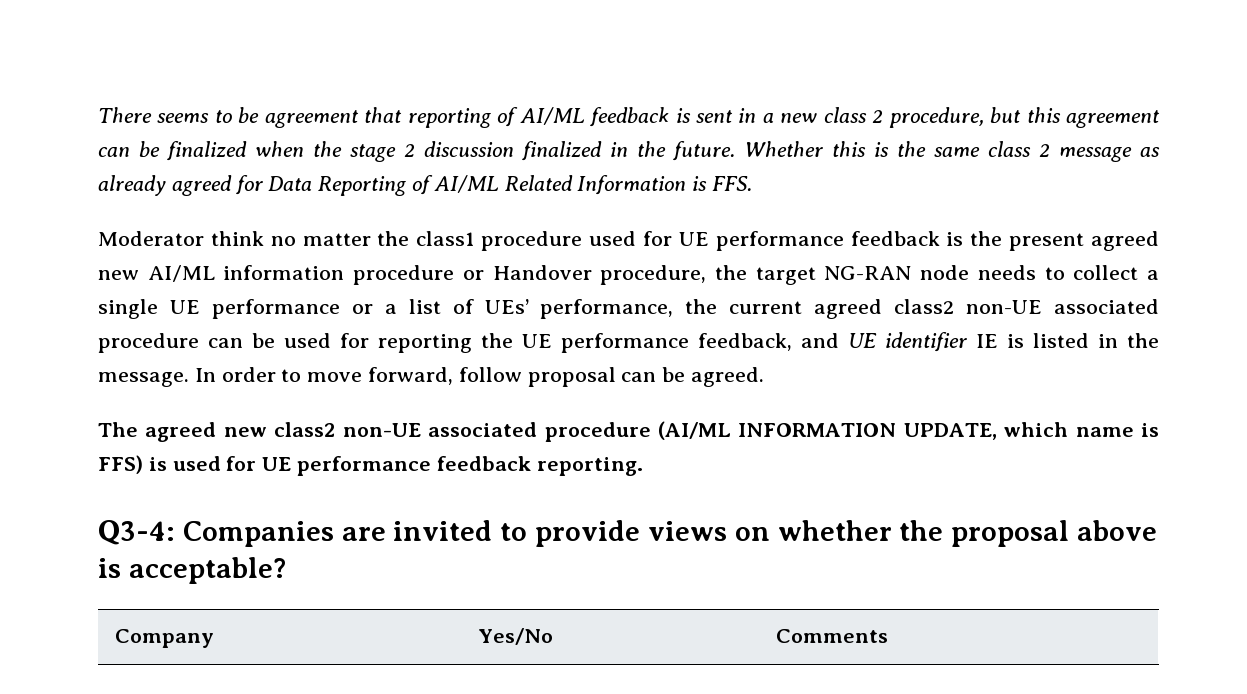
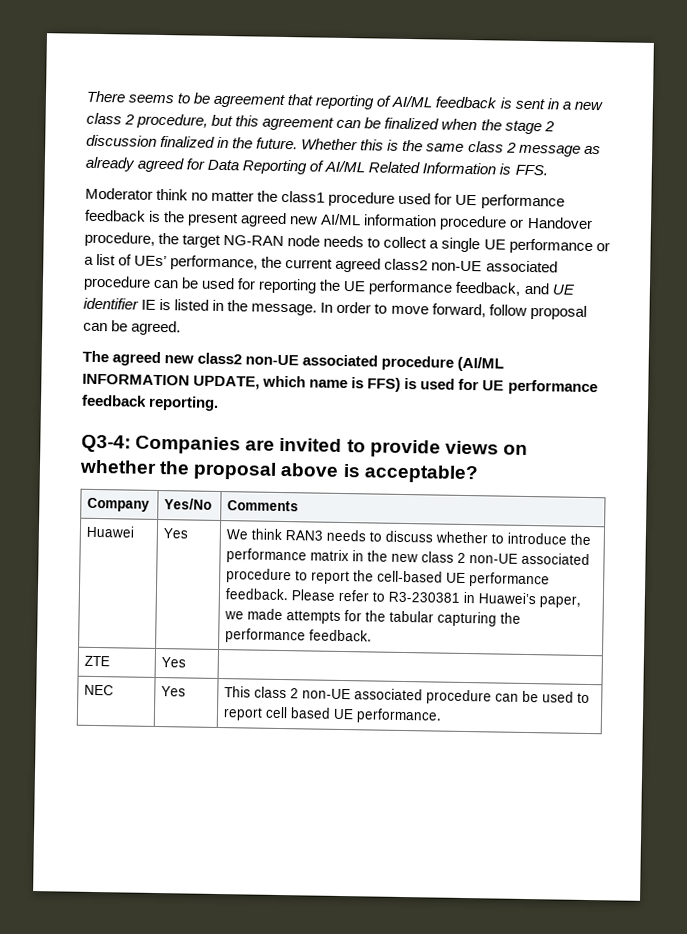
+ Huawei | Yes | We think RAN3 needs to discuss whether to introduce the performance matrix in the new class 2 non-UE associated procedure to report the cell-based UE performance feedback. Please refer to R3-230381 in Huawei’s paper, we made attempts for the tabular capturing the performance feedback.
+ ZTE | Yes |
+ NEC | Yes | This class 2 non-UE associated procedure can be used to report cell based UE performance.

